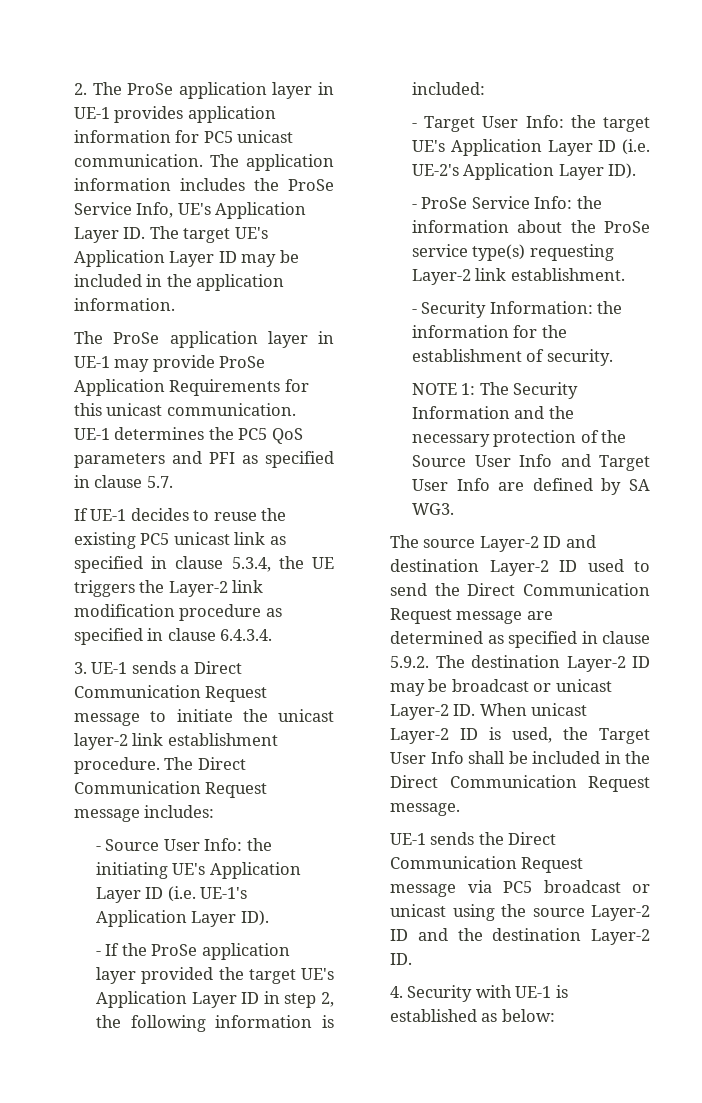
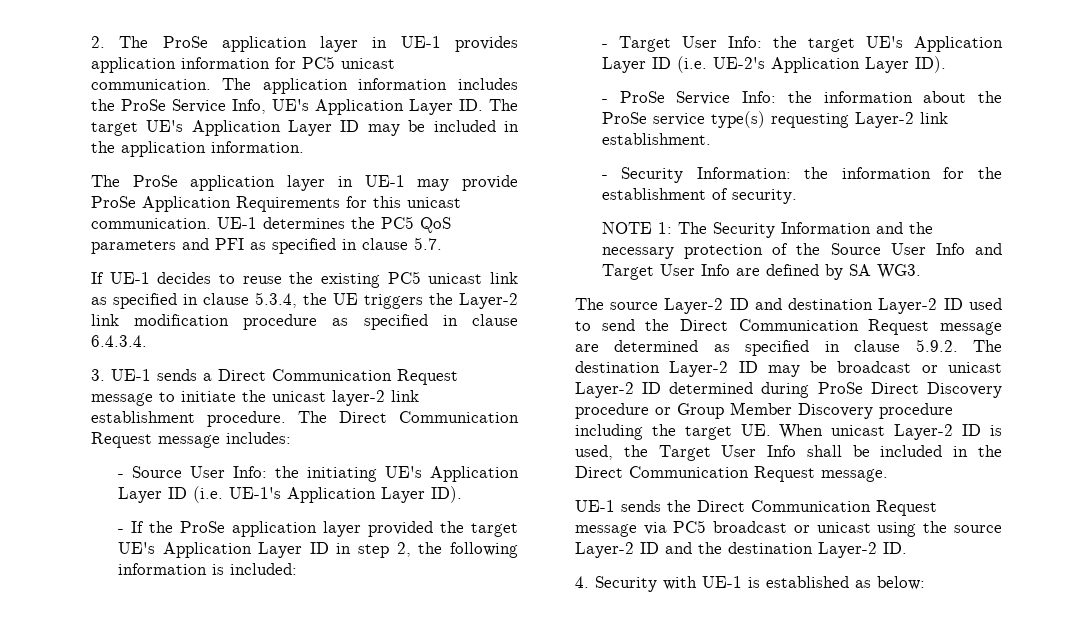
- The source Layer-2 ID and destination Layer-2 ID used to send the Direct Communication Request message are determined as specified in clause 5.9.2. The destination Layer-2 ID may be broadcast or unicast Layer-2 ID. When unicast Layer-2 ID is used, the Target User Info shall be included in the Direct Communication Request message.
+ The source Layer-2 ID and destination Layer-2 ID used to send the Direct Communication Request message are determined as specified in clause 5.9.2. The destination Layer-2 ID may be broadcast or unicast Layer-2 ID determined during ProSe Direct Discovery procedure or Group Member Discovery procedure including the target UE. When unicast Layer-2 ID is used, the Target User Info shall be included in the Direct Communication Request message.

